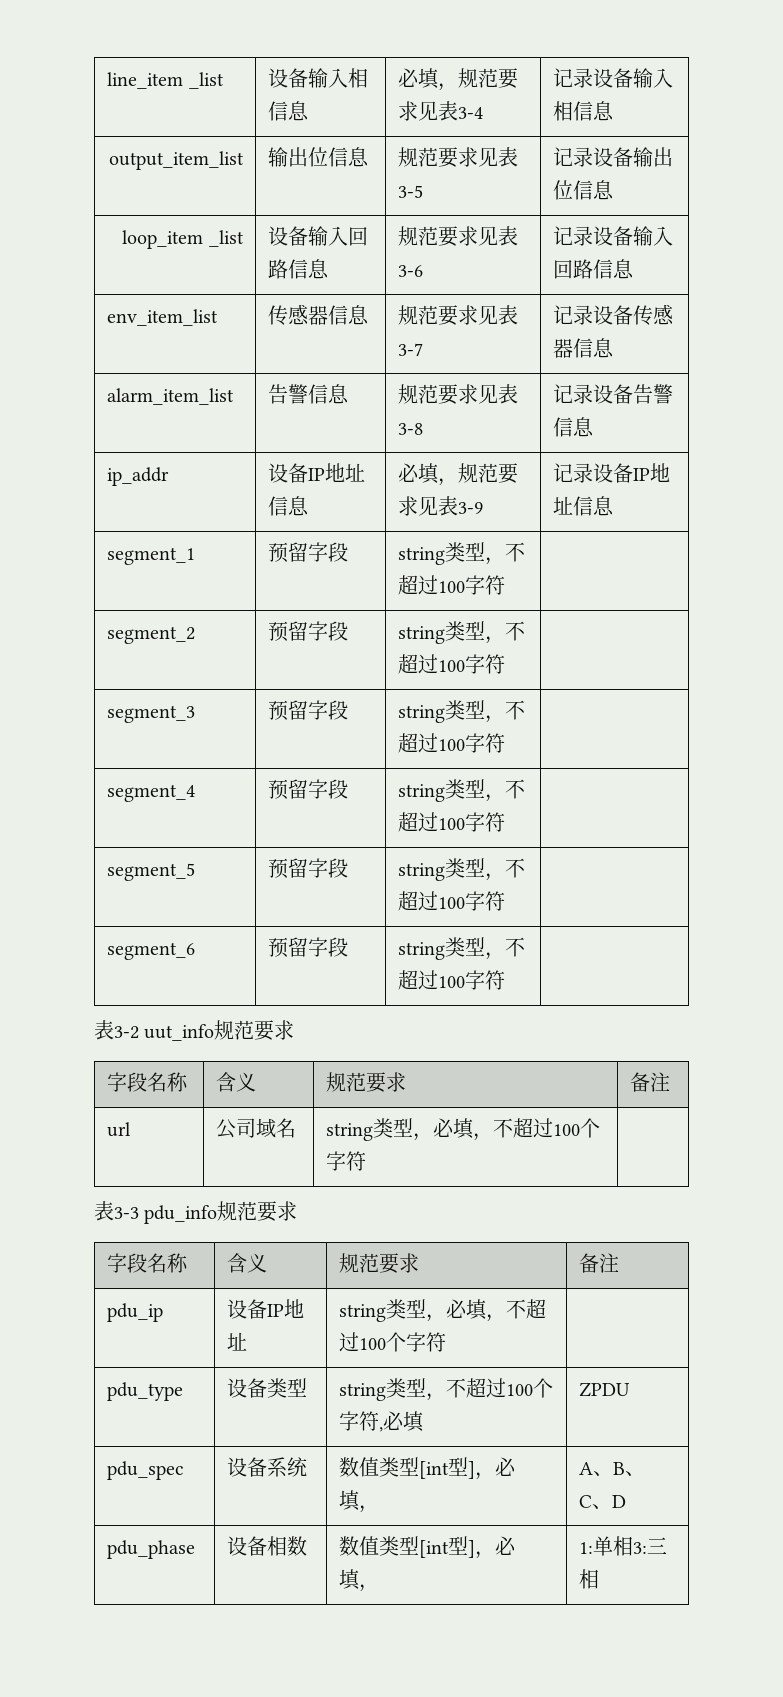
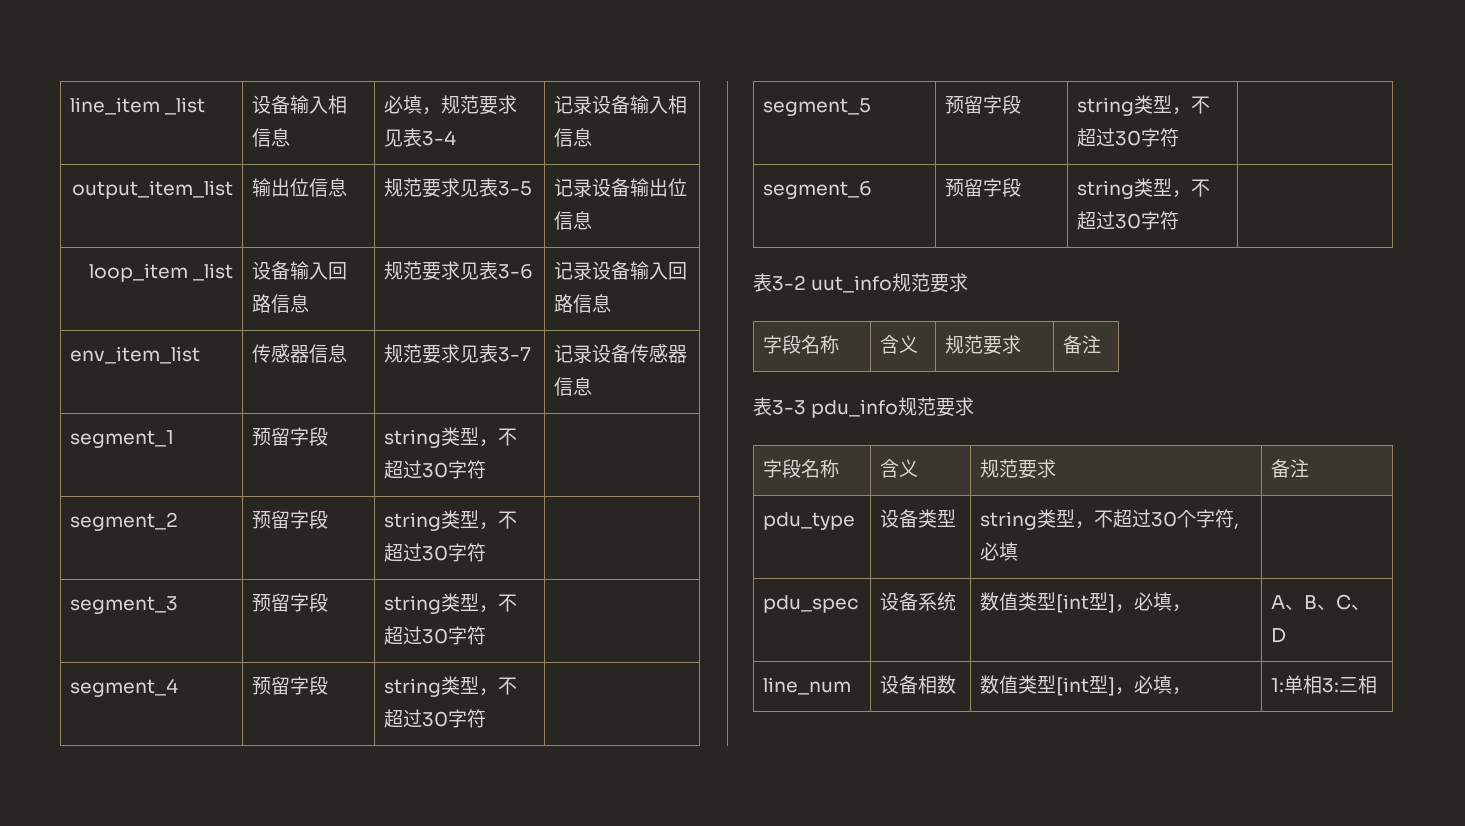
- alarm_item_list | 告警信息 | 规范要求见表3-8 | 记录设备告警信息
- ip_addr | 设备IP地址信息 | 必填，规范要求见表3-9 | 记录设备IP地址信息
- segment_1 | 预留字段 | string类型，不超过100字符 |
+ segment_1 | 预留字段 | string类型，不超过30字符 |
- segment_2 | 预留字段 | string类型，不超过100字符 |
+ segment_2 | 预留字段 | string类型，不超过30字符 |
- segment_3 | 预留字段 | string类型，不超过100字符 |
+ segment_3 | 预留字段 | string类型，不超过30字符 |
- segment_4 | 预留字段 | string类型，不超过100字符 |
+ segment_4 | 预留字段 | string类型，不超过30字符 |
- segment_5 | 预留字段 | string类型，不超过100字符 |
+ segment_5 | 预留字段 | string类型，不超过30字符 |
- segment_6 | 预留字段 | string类型，不超过100字符 |
+ segment_6 | 预留字段 | string类型，不超过30字符 |
- url | 公司域名 | string类型，必填，不超过100个字符 |
- pdu_ip | 设备IP地址 | string类型，必填，不超过100个字符 |
- pdu_type | 设备类型 | string类型，不超过100个字符,必填 | ZPDU
+ pdu_type | 设备类型 | string类型，不超过30个字符,必填 |
- pdu_phase | 设备相数 | 数值类型[int型]，必填， | 1:单相3:三相
+ line_num | 设备相数 | 数值类型[int型]，必填， | 1:单相3:三相

